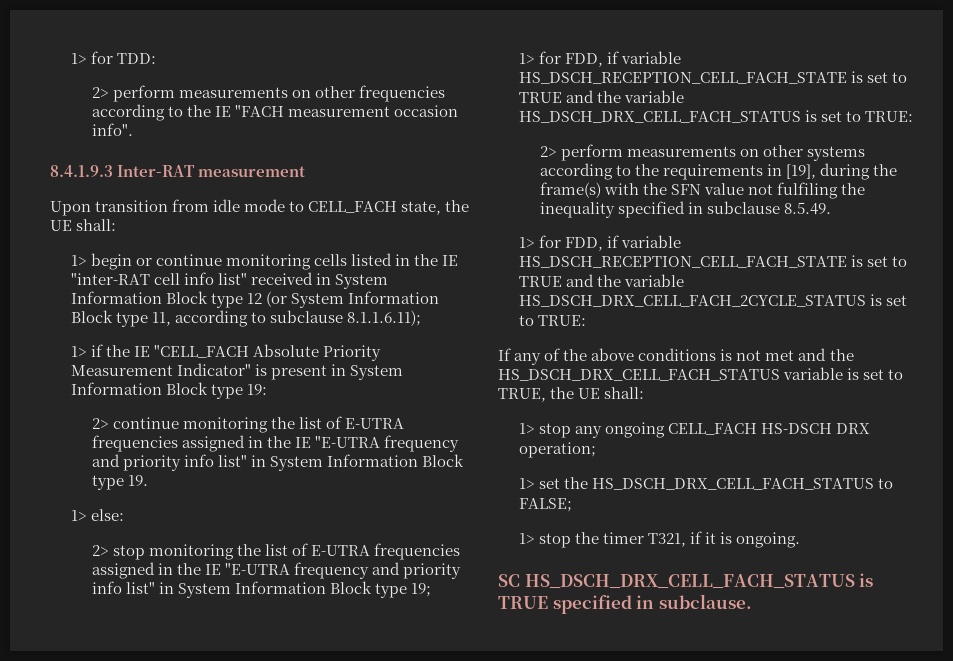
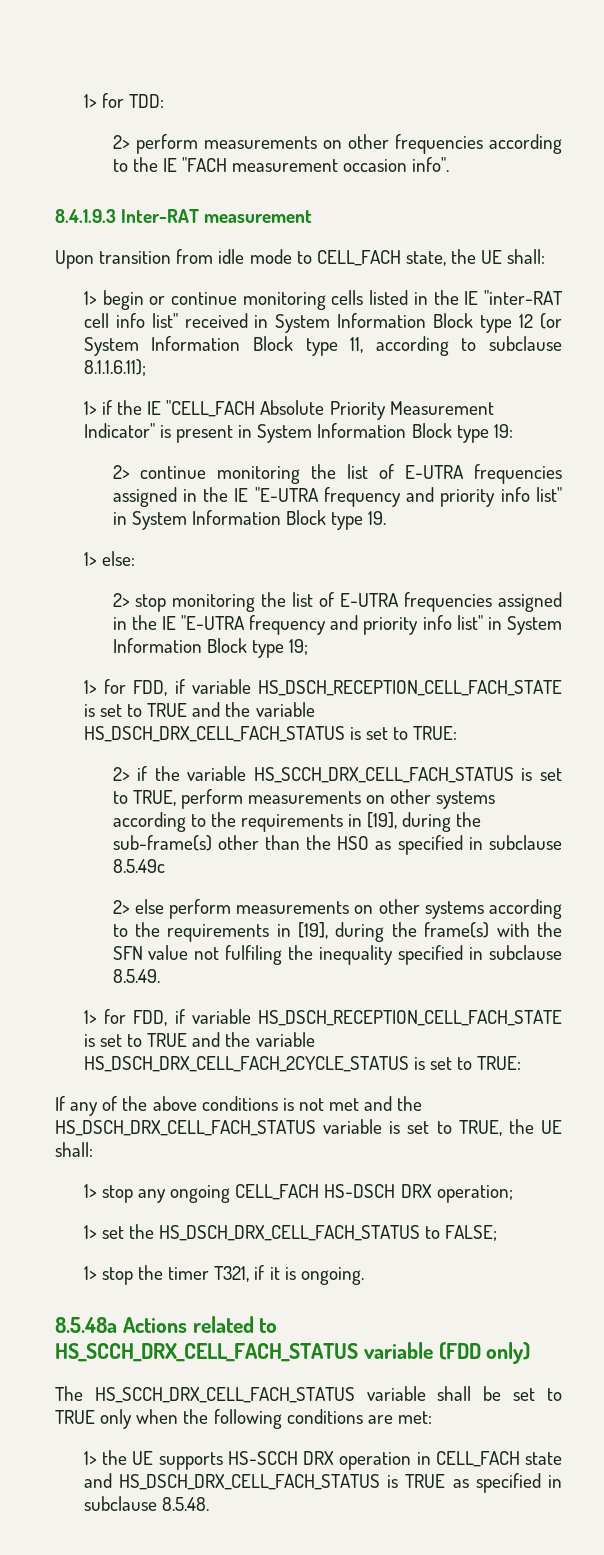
- 2> perform measurements on other systems according to the requirements in [19], during the frame(s) with the SFN value not fulfiling the inequality specified in subclause 8.5.49.
+ 2> if the variable HS_SCCH_DRX_CELL_FACH_STATUS is set to TRUE, perform measurements on other systems according to the requirements in [19], during the sub-frame(s) other than the HSO as specified in subclause 8.5.49c
+ 2> else perform measurements on other systems according to the requirements in [19], during the frame(s) with the SFN value not fulfiling the inequality specified in subclause 8.5.49.
- SC HS_DSCH_DRX_CELL_FACH_STATUS is TRUE specified in subclause.
+ 8.5.48a Actions related to HS_SCCH_DRX_CELL_FACH_STATUS variable (FDD only)
+ The HS_SCCH_DRX_CELL_FACH_STATUS variable shall be set to TRUE only when the following conditions are met:
+ 1> the UE supports HS-SCCH DRX operation in CELL_FACH state and HS_DSCH_DRX_CELL_FACH_STATUS is TRUE as specified in subclause 8.5.48.

